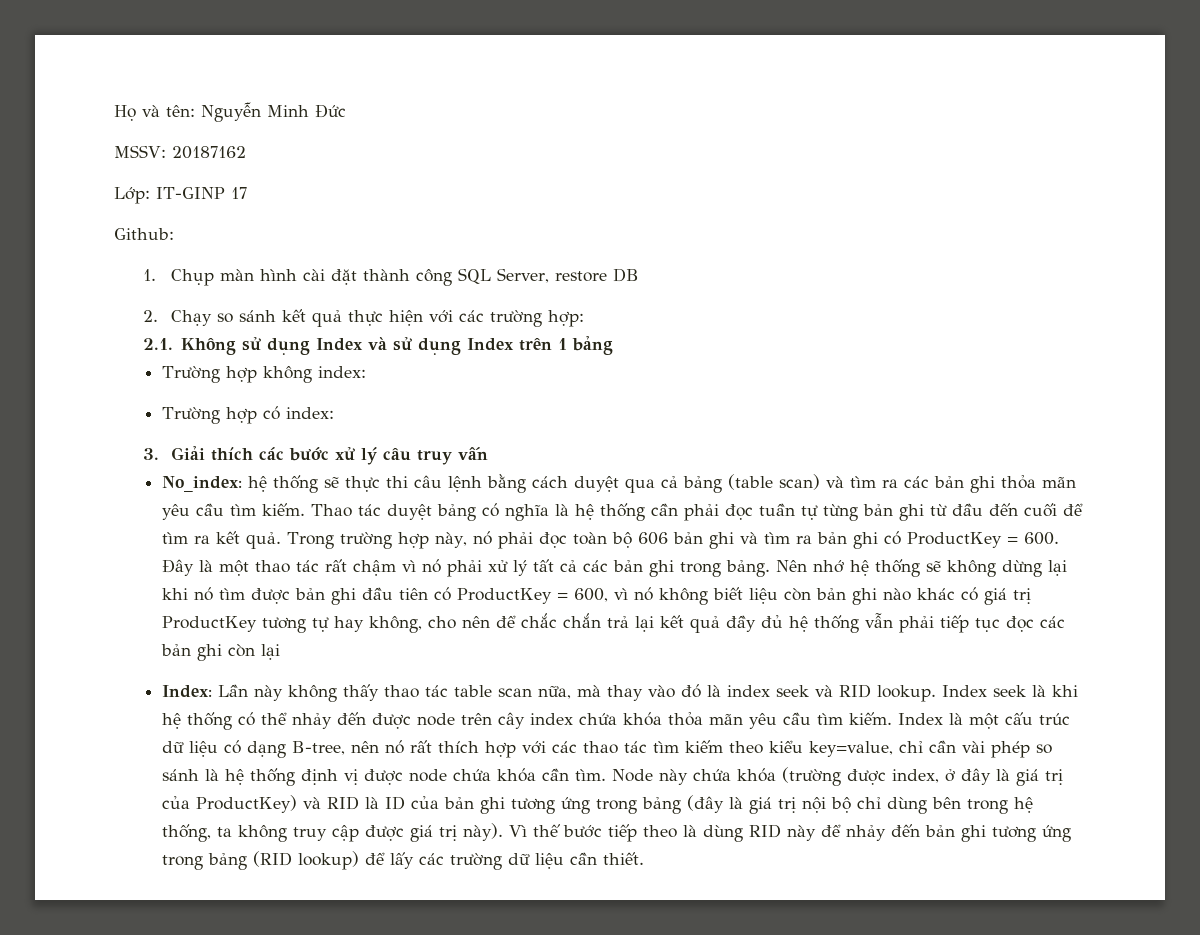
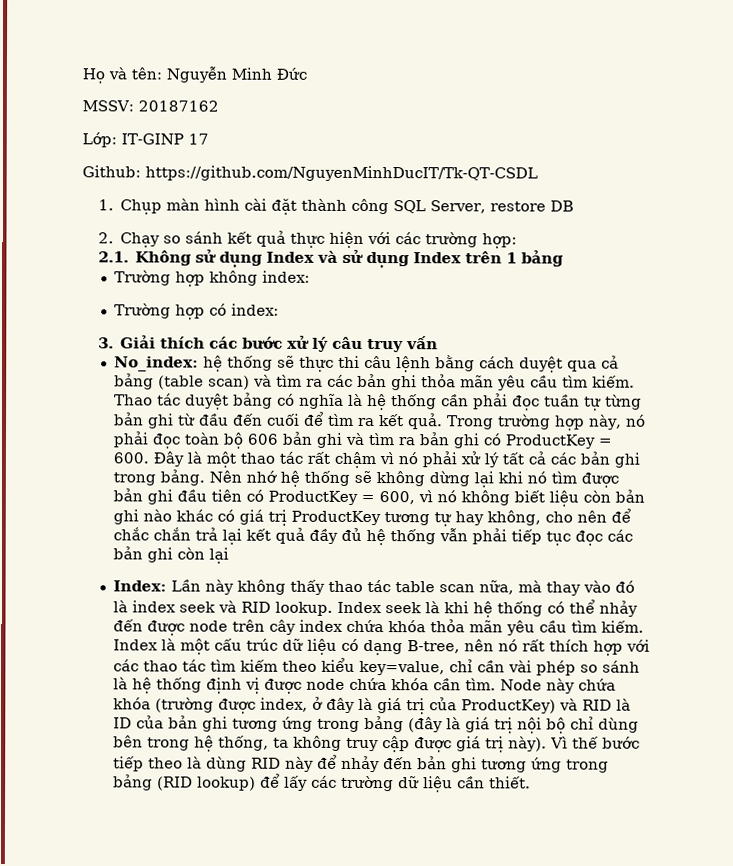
- Github:
+ Github: https://github.com/NguyenMinhDucIT/Tk-QT-CSDL

